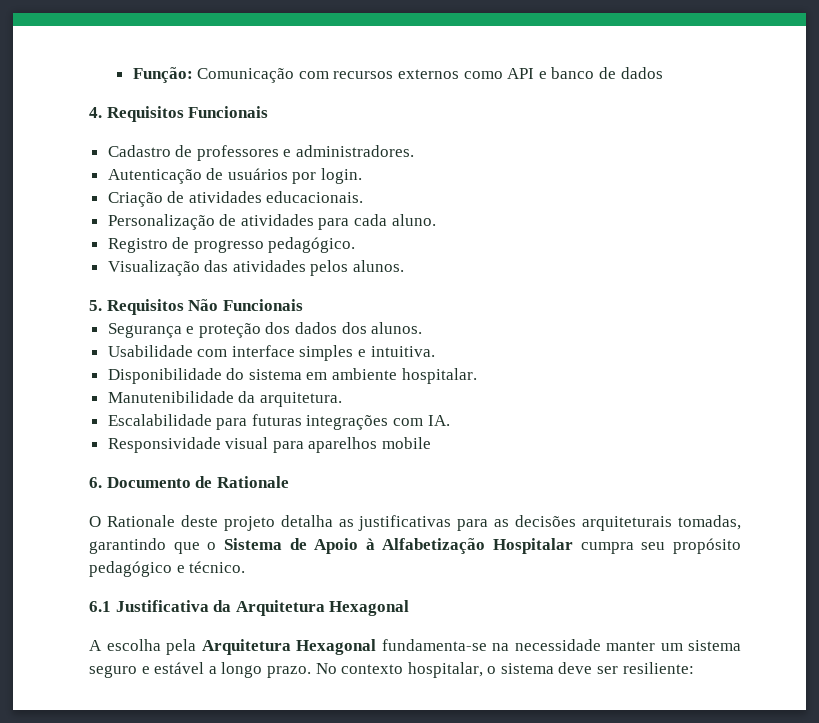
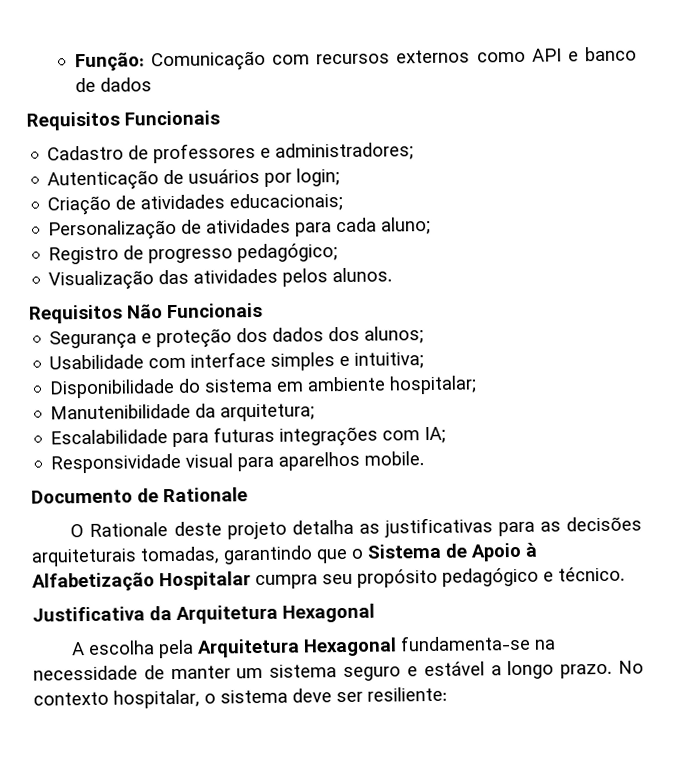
- 4. Requisitos Funcionais
+ Requisitos Funcionais
- Cadastro de professores e administradores.
+ Cadastro de professores e administradores;
- Autenticação de usuários por login.
+ Autenticação de usuários por login;
- Criação de atividades educacionais.
+ Criação de atividades educacionais;
- Personalização de atividades para cada aluno.
+ Personalização de atividades para cada aluno;
- Registro de progresso pedagógico.
+ Registro de progresso pedagógico;
- 5. Requisitos Não Funcionais
+ Requisitos Não Funcionais
- Segurança e proteção dos dados dos alunos.
+ Segurança e proteção dos dados dos alunos;
- Usabilidade com interface simples e intuitiva.
+ Usabilidade com interface simples e intuitiva;
- Disponibilidade do sistema em ambiente hospitalar.
+ Disponibilidade do sistema em ambiente hospitalar;
- Manutenibilidade da arquitetura.
+ Manutenibilidade da arquitetura;
- Escalabilidade para futuras integrações com IA.
+ Escalabilidade para futuras integrações com IA;
- Responsividade visual para aparelhos mobile
- 6. Documento de Rationale
+ Responsividade visual para aparelhos mobile.
+ Documento de Rationale
- 6.1 Justificativa da Arquitetura Hexagonal
+ Justificativa da Arquitetura Hexagonal
- A escolha pela Arquitetura Hexagonal fundamenta-se na necessidade manter um sistema seguro e estável a longo prazo.
+ A escolha pela Arquitetura Hexagonal fundamenta-se na necessidade de manter um sistema seguro e estável a longo prazo.

